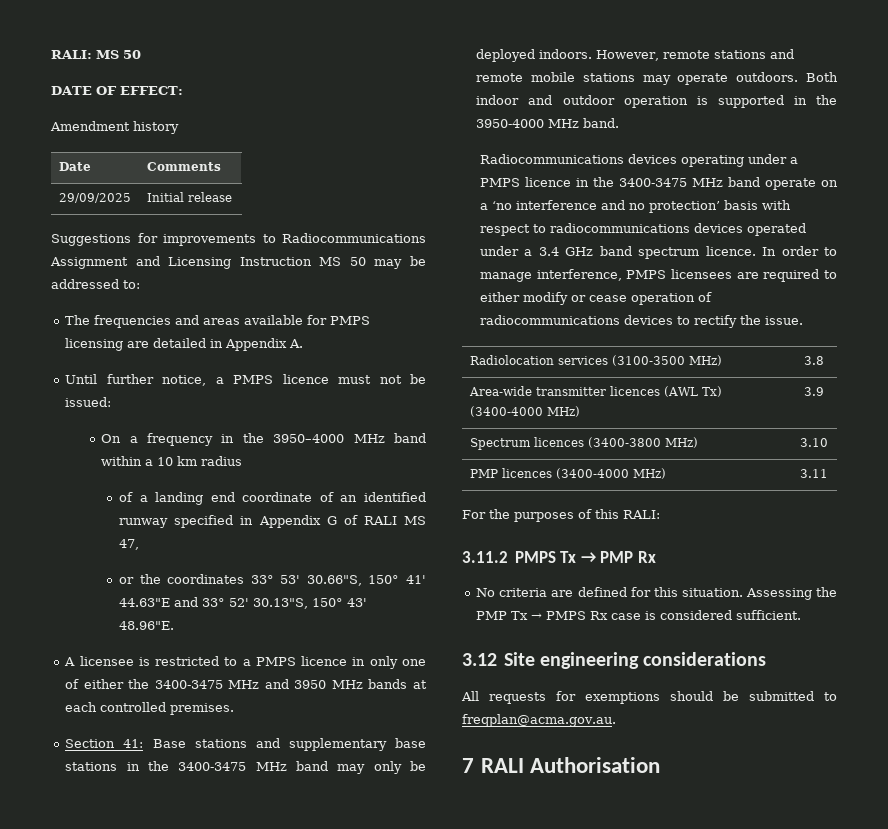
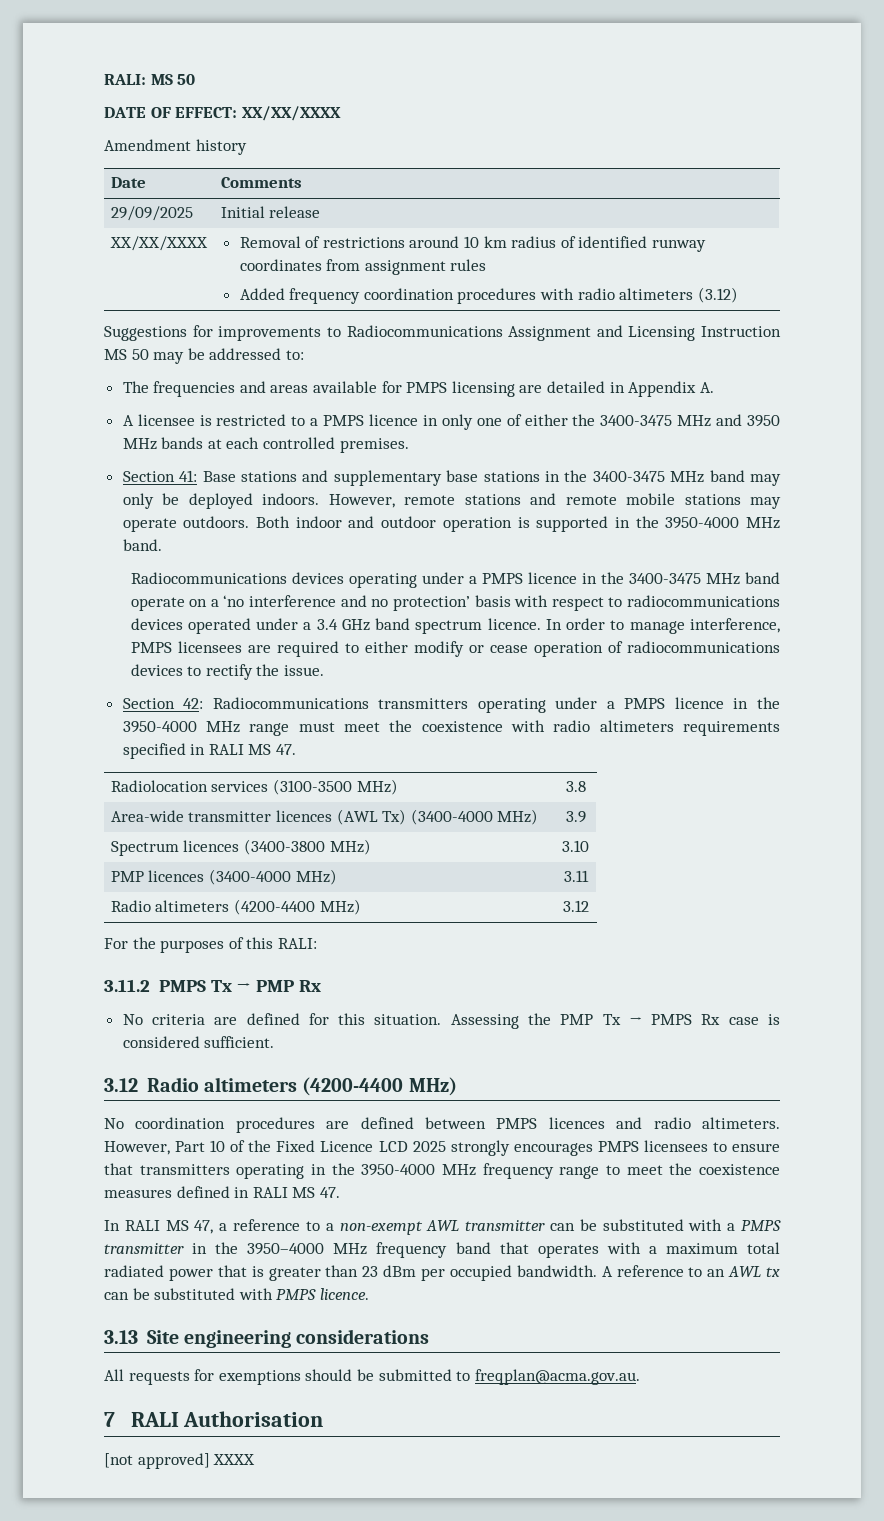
- DATE OF EFFECT:
+ DATE OF EFFECT: XX/XX/XXXX
+ XX/XX/XXXX | Removal of restrictions around 10 km radius of identified runway coordinates from assignment rules
+ Added frequency coordination procedures with radio altimeters (3.12)
- Until further notice, a PMPS licence must not be issued:
- On a frequency in the 3950–4000 MHz band within a 10 km radius
- of a landing end coordinate of an identified runway specified in Appendix G of RALI MS 47,
- or the coordinates 33° 53' 30.66"S, 150° 41' 44.63"E and 33° 52' 30.13"S, 150° 43' 48.96"E.
+ Section 42: Radiocommunications transmitters operating under a PMPS licence in the 3950-4000 MHz range must meet the coexistence with radio altimeters requirements specified in RALI MS 47.
+ Radio altimeters (4200-4400 MHz) | 3.12
- 3.12 Site engineering considerations
+ 3.12 Radio altimeters (4200-4400 MHz)
+ No coordination procedures are defined between PMPS licences and radio altimeters. However, Part 10 of the Fixed Licence LCD 2025 strongly encourages PMPS licensees to ensure that transmitters operating in the 3950-4000 MHz frequency range to meet the coexistence measures defined in RALI MS 47.
+ In RALI MS 47, a reference to a non-exempt AWL transmitter can be substituted with a PMPS transmitter in the 3950–4000 MHz frequency band that operates with a maximum total radiated power that is greater than 23 dBm per occupied bandwidth. A reference to an AWL tx can be substituted with PMPS licence.
+ 3.13 Site engineering considerations
+ [not approved] XXXX

